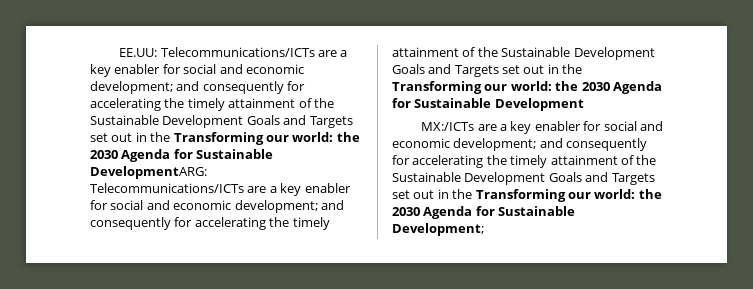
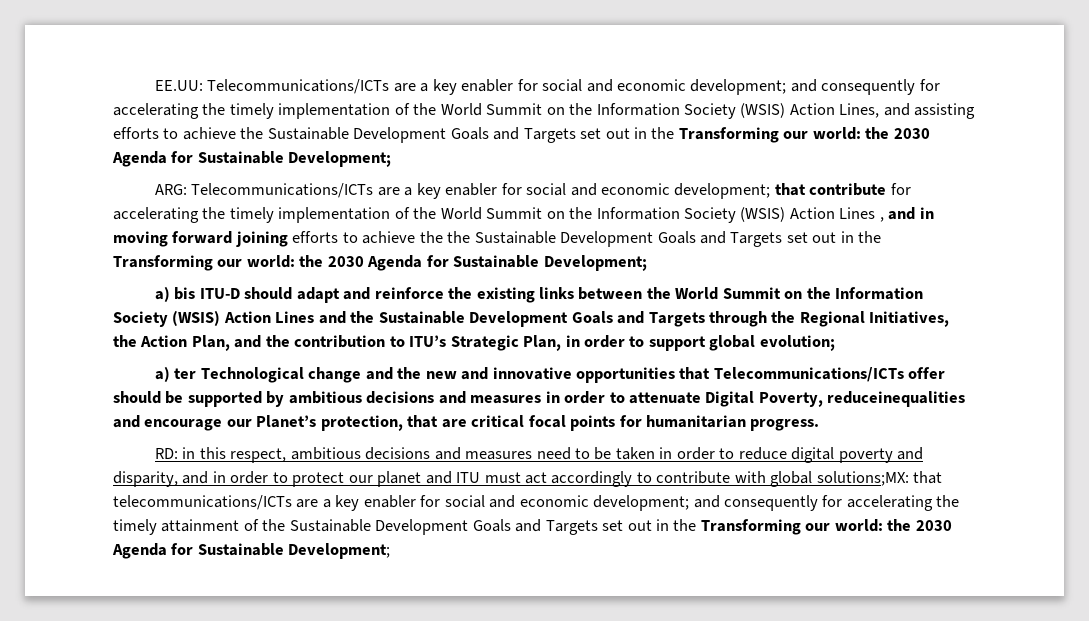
- EE.UU: Telecommunications/ICTs are a key enabler for social and economic development; and consequently for accelerating the timely attainment of the Sustainable Development Goals and Targets set out in the Transforming our world: the 2030 Agenda for Sustainable DevelopmentARG: Telecommunications/ICTs are a key enabler for social and economic development; and consequently for accelerating the timely attainment of the Sustainable Development Goals and Targets set out in the Transforming our world: the 2030 Agenda for Sustainable Development
- MX:/ICTs are a key enabler for social and economic development;
+ EE.UU: Telecommunications/ICTs are a key enabler for social and economic development; and consequently for accelerating the timely implementation of the World Summit on the Information Society (WSIS) Action Lines, and assisting efforts to achieve the Sustainable Development Goals and Targets set out in the Transforming our world: the 2030 Agenda for Sustainable Development;
+ ARG: Telecommunications/ICTs are a key enabler for social and economic development; that contribute for accelerating the timely implementation of the World Summit on the Information Society (WSIS) Action Lines , and in moving forward joining efforts to achieve the the Sustainable Development Goals and Targets set out in the Transforming our world: the 2030 Agenda for Sustainable Development;
+ a) bis ITU-D should adapt and reinforce the existing links between the World Summit on the Information Society (WSIS) Action Lines and the Sustainable Development Goals and Targets through the Regional Initiatives, the Action Plan, and the contribution to ITU’s Strategic Plan, in order to support global evolution;
+ a) ter Technological change and the new and innovative opportunities that Telecommunications/ICTs offer should be supported by ambitious decisions and measures in order to attenuate Digital Poverty, reduceinequalities and encourage our Planet’s protection, that are critical focal points for humanitarian progress.
+ RD: in this respect, ambitious decisions and measures need to be taken in order to reduce digital poverty and disparity, and in order to protect our planet and ITU must act accordingly to contribute with global solutions;MX: that telecommunications/ICTs are a key enabler for social and economic development;

